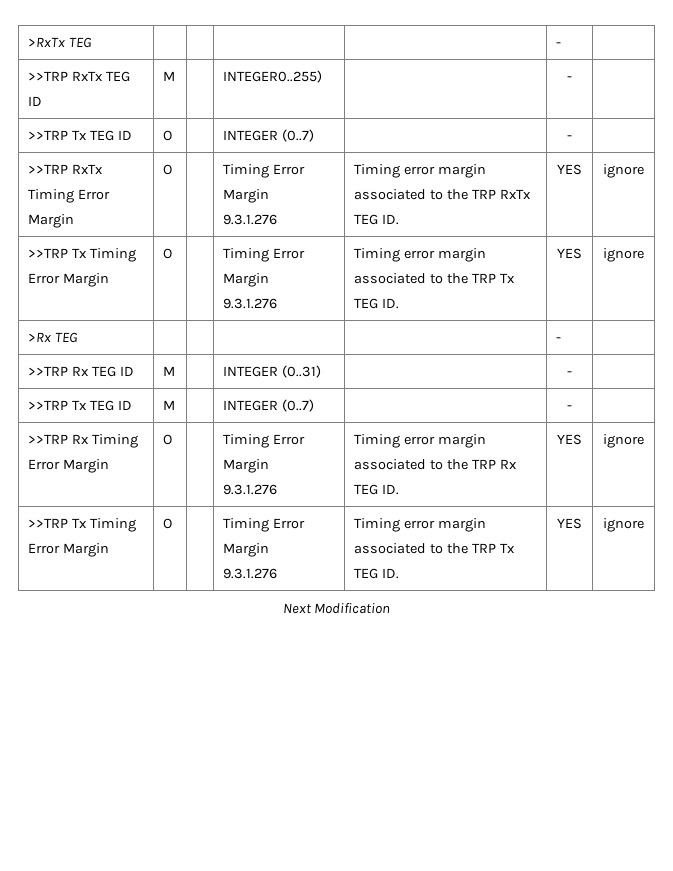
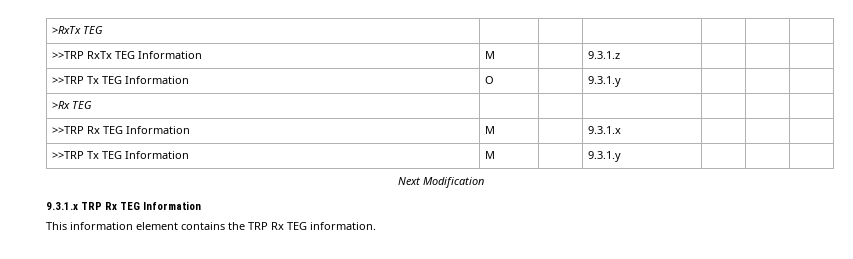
- >RxTx TEG | | | | | - |
+ >RxTx TEG | | | | | |
- >>TRP RxTx TEG ID | M | | INTEGER0..255) | | - |
- >>TRP Tx TEG ID | O | | INTEGER (0..7) | | - |
- >>TRP RxTx Timing Error Margin | O | | Timing Error Margin
- 9.3.1.276 | Timing error margin associated to the TRP RxTx TEG ID. | YES | ignore
- >>TRP Tx Timing Error Margin | O | | Timing Error Margin
- 9.3.1.276 | Timing error margin associated to the TRP Tx TEG ID. | YES | ignore
+ >>TRP RxTx TEG Information | M | | 9.3.1.z | | |
+ >>TRP Tx TEG Information | O | | 9.3.1.y | | |
- >Rx TEG | | | | | - |
+ >Rx TEG | | | | | |
- >>TRP Rx TEG ID | M | | INTEGER (0..31) | | - |
- >>TRP Tx TEG ID | M | | INTEGER (0..7) | | - |
- >>TRP Rx Timing Error Margin | O | | Timing Error Margin
- 9.3.1.276 | Timing error margin associated to the TRP Rx TEG ID. | YES | ignore
- >>TRP Tx Timing Error Margin | O | | Timing Error Margin
- 9.3.1.276 | Timing error margin associated to the TRP Tx TEG ID. | YES | ignore
+ >>TRP Rx TEG Information | M | | 9.3.1.x | | |
+ >>TRP Tx TEG Information | M | | 9.3.1.y | | |
  Next Modification
+ 9.3.1.x TRP Rx TEG Information
+ This information element contains the TRP Rx TEG information.

